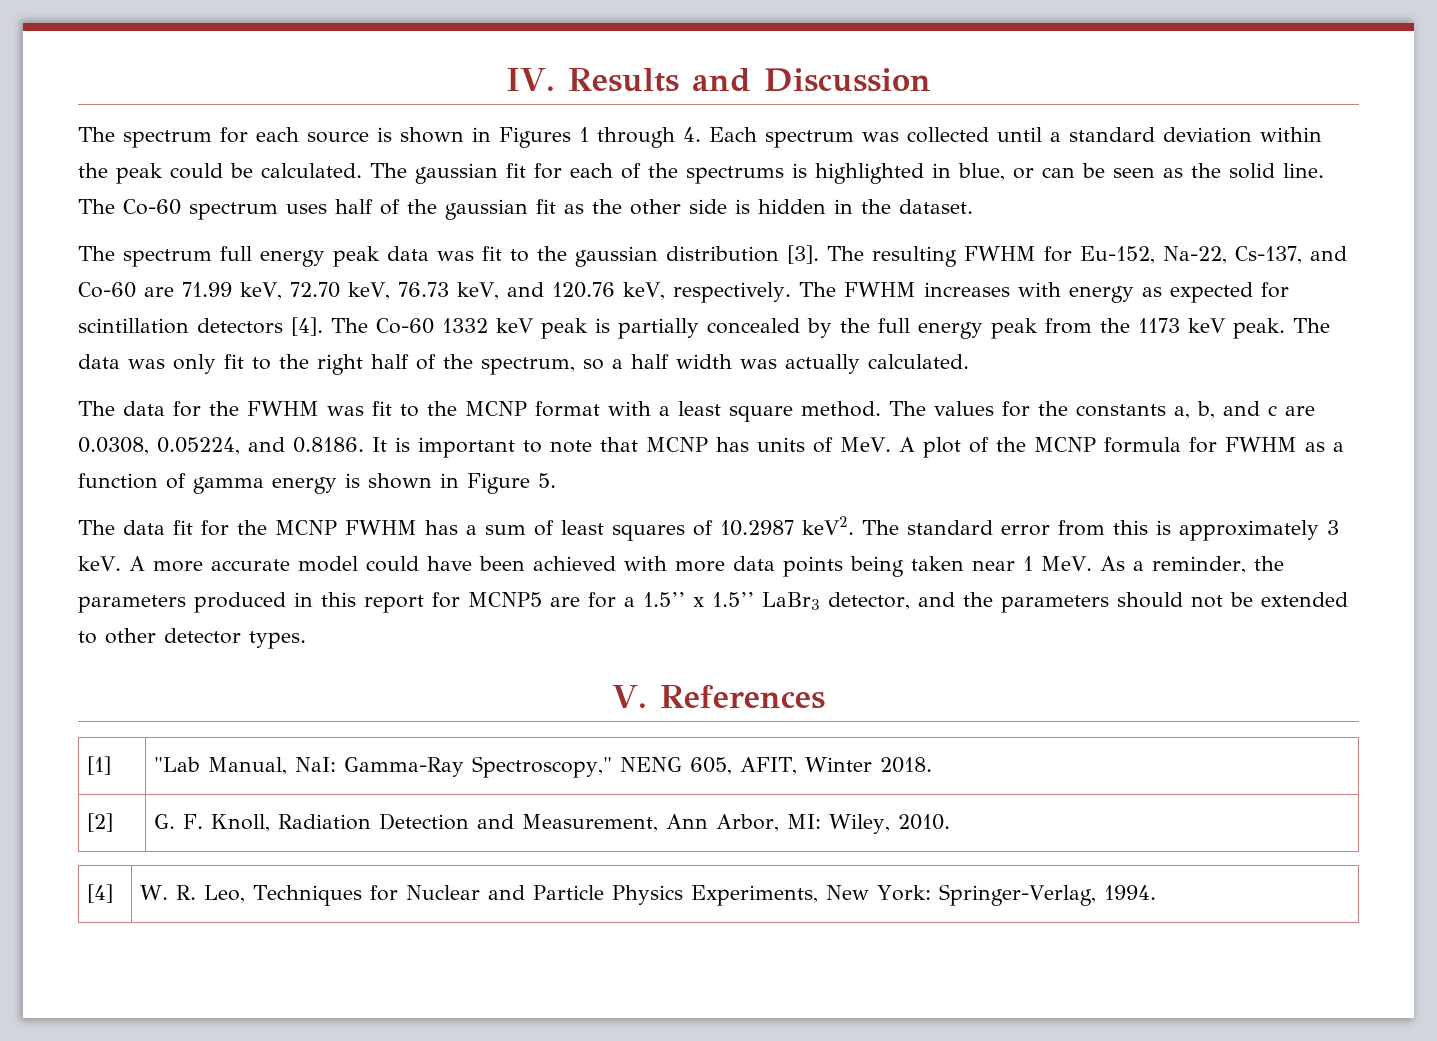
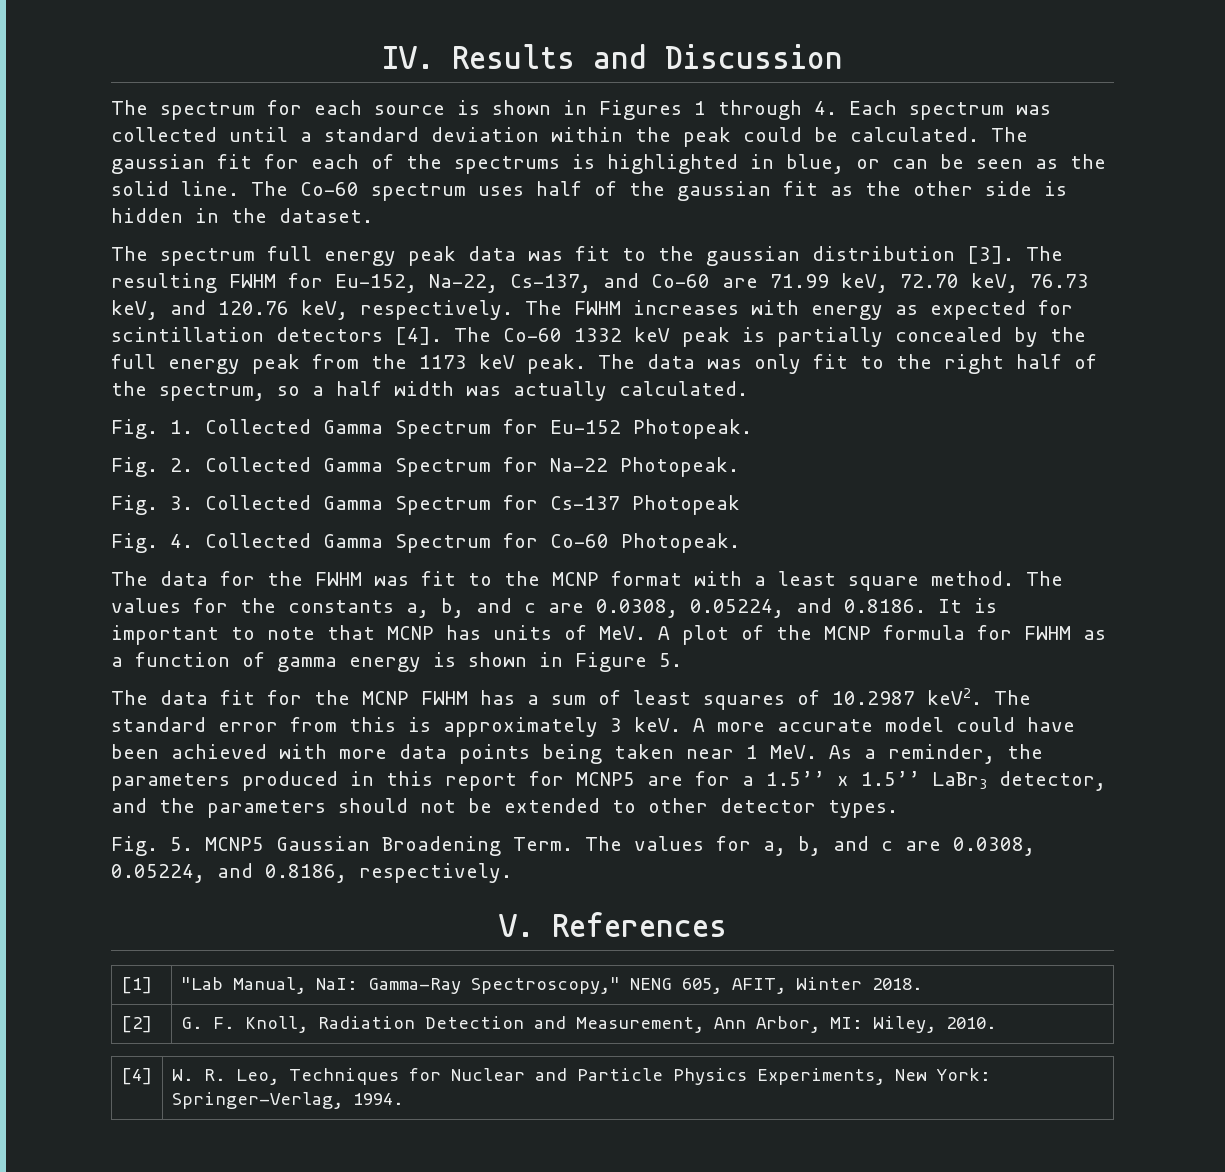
+ Fig. 1. Collected Gamma Spectrum for Eu-152 Photopeak.
+ Fig. 2. Collected Gamma Spectrum for Na-22 Photopeak.
+ Fig. 3. Collected Gamma Spectrum for Cs-137 Photopeak
+ Fig. 4. Collected Gamma Spectrum for Co-60 Photopeak.
+ Fig. 5. MCNP5 Gaussian Broadening Term. The values for a, b, and c are 0.0308, 0.05224, and 0.8186, respectively.

